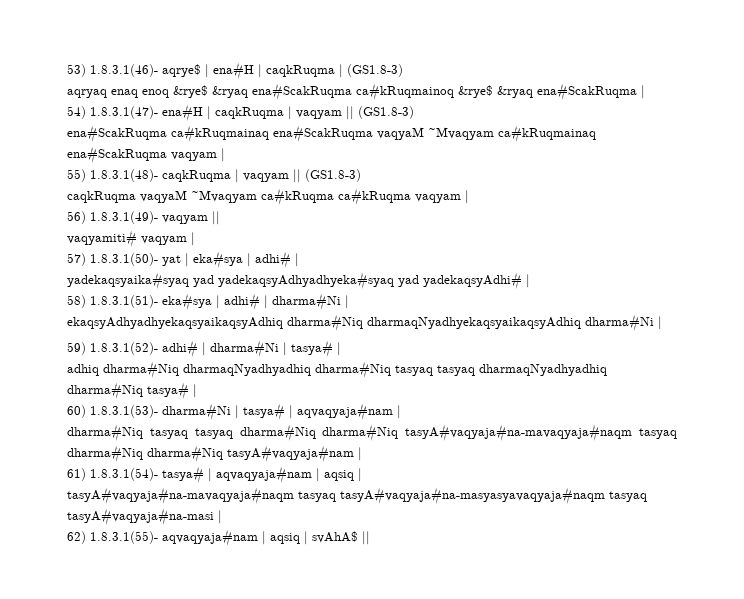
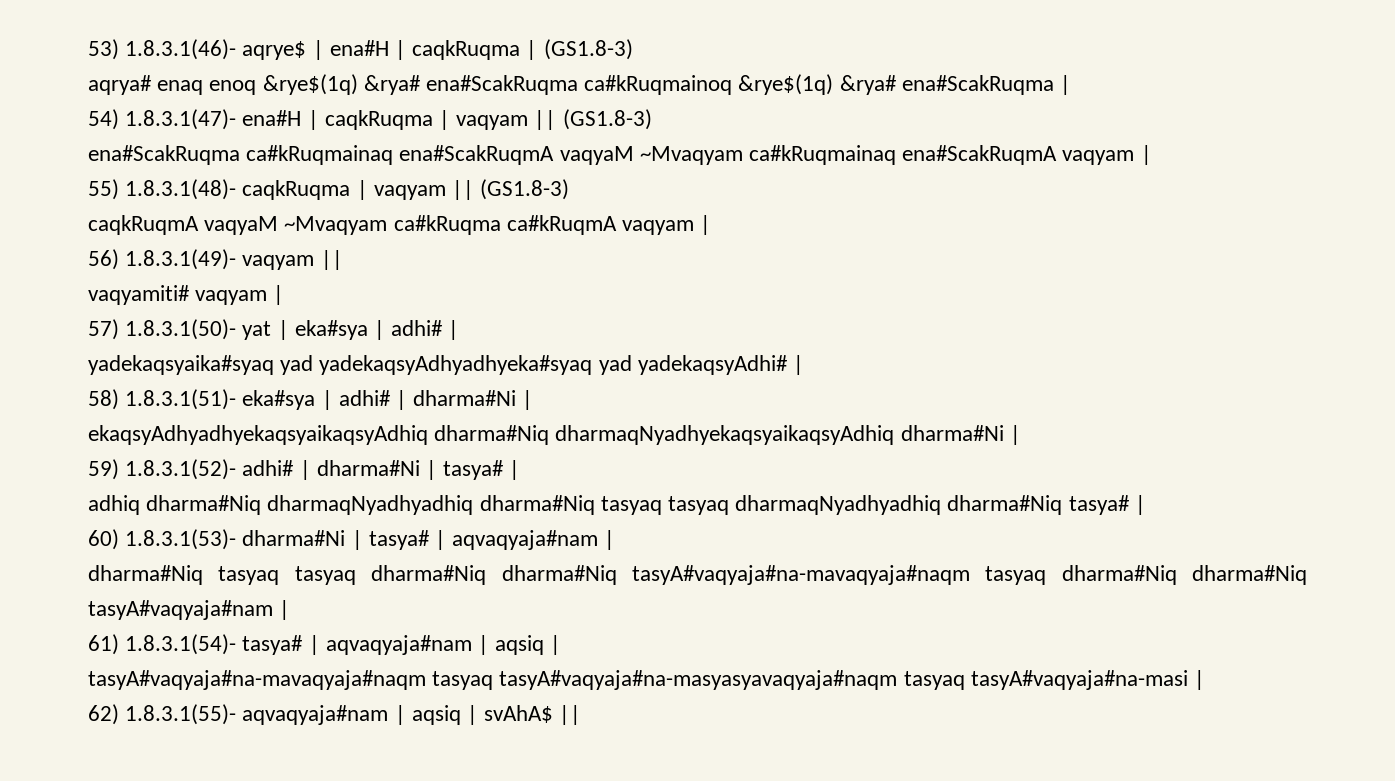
- aqryaq enaq enoq &rye$ &ryaq ena#ScakRuqma ca#kRuqmainoq &rye$ &ryaq ena#ScakRuqma |
+ aqrya# enaq enoq &rye$(1q) &rya# ena#ScakRuqma ca#kRuqmainoq &rye$(1q) &rya# ena#ScakRuqma |
- ena#ScakRuqma ca#kRuqmainaq ena#ScakRuqma vaqyaM ~Mvaqyam ca#kRuqmainaq ena#ScakRuqma vaqyam |
+ ena#ScakRuqma ca#kRuqmainaq ena#ScakRuqmA vaqyaM ~Mvaqyam ca#kRuqmainaq ena#ScakRuqmA vaqyam |
- caqkRuqma vaqyaM ~Mvaqyam ca#kRuqma ca#kRuqma vaqyam |
+ caqkRuqmA vaqyaM ~Mvaqyam ca#kRuqma ca#kRuqmA vaqyam |

